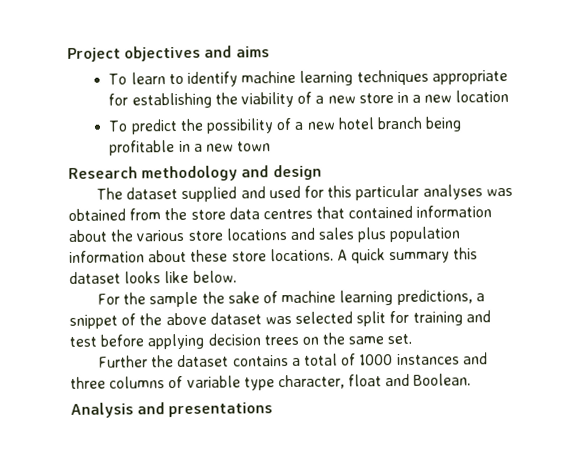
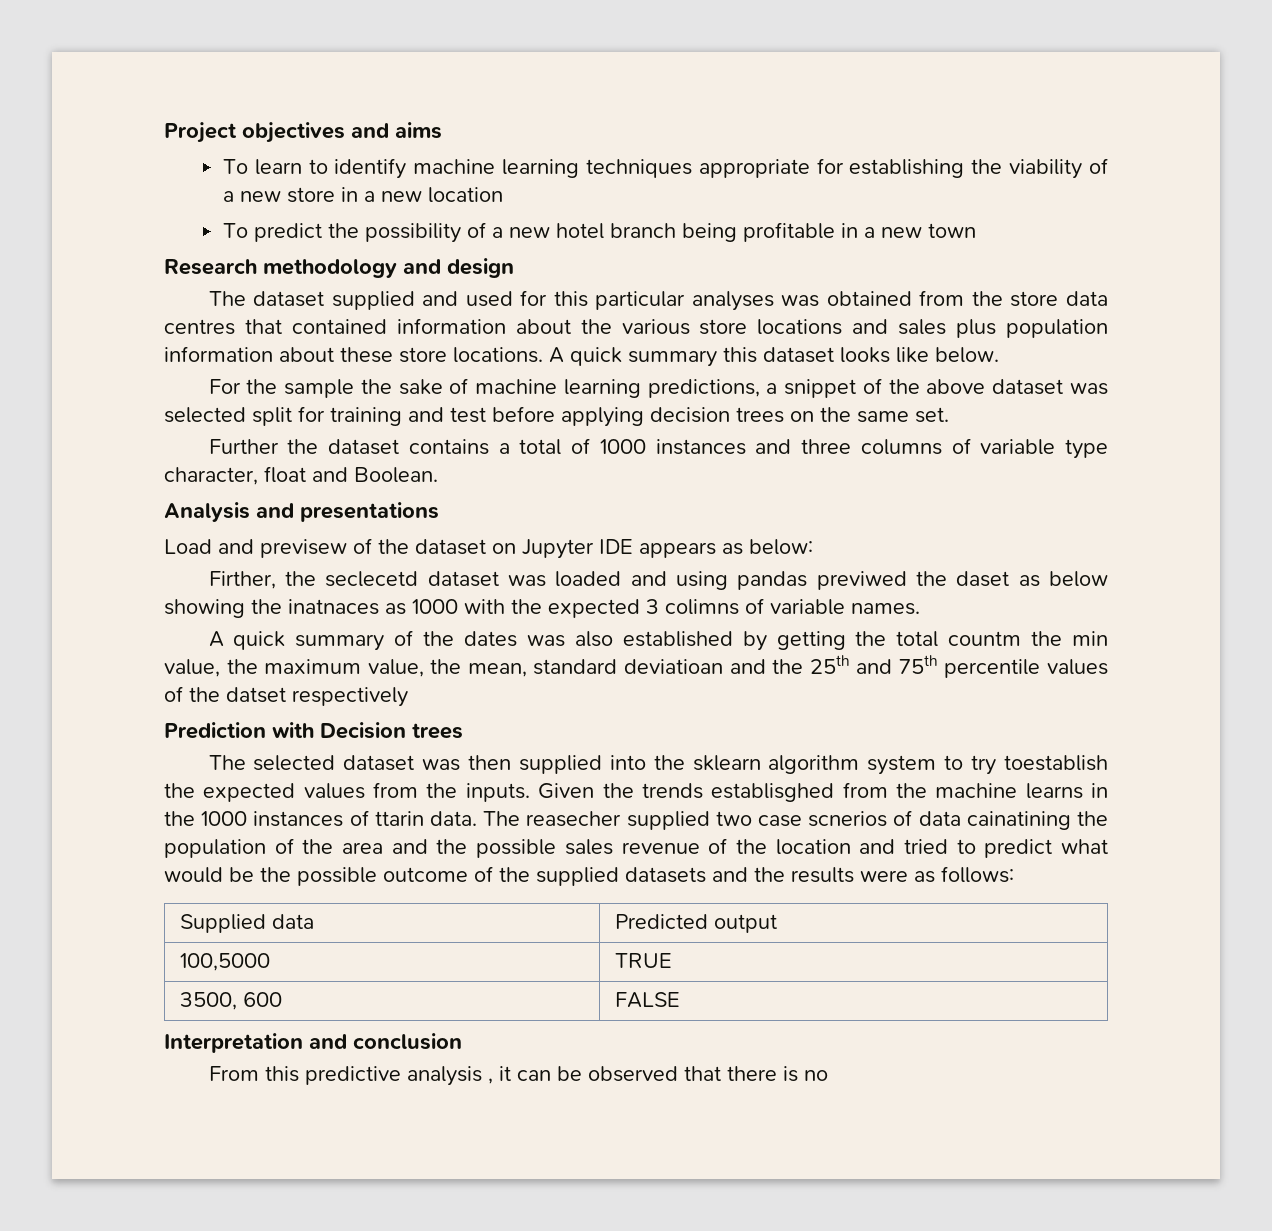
+ Load and previsew of the dataset on Jupyter IDE appears as below:
+ Firther, the seclecetd dataset was loaded and using pandas previwed the daset as below showing the inatnaces as 1000 with the expected 3 colimns of variable names.
+ A quick summary of the dates was also established by getting the total countm the min value, the maximum value, the mean, standard deviatioan and the 25th and 75th percentile values of the datset respectively
+ Prediction with Decision trees
+ The selected dataset was then supplied into the sklearn algorithm system to try toestablish the expected values from the inputs. Given the trends establisghed from the machine learns in the 1000 instances of ttarin data. The reasecher supplied two case scnerios of data cainatining the population of the area and the possible sales revenue of the location and tried to predict what would be the possible outcome of the supplied datasets and the results were as follows:
+ Supplied data | Predicted output
+ 100,5000 | TRUE
+ 3500, 600 | FALSE
+ Interpretation and conclusion
+ From this predictive analysis , it can be observed that there is no

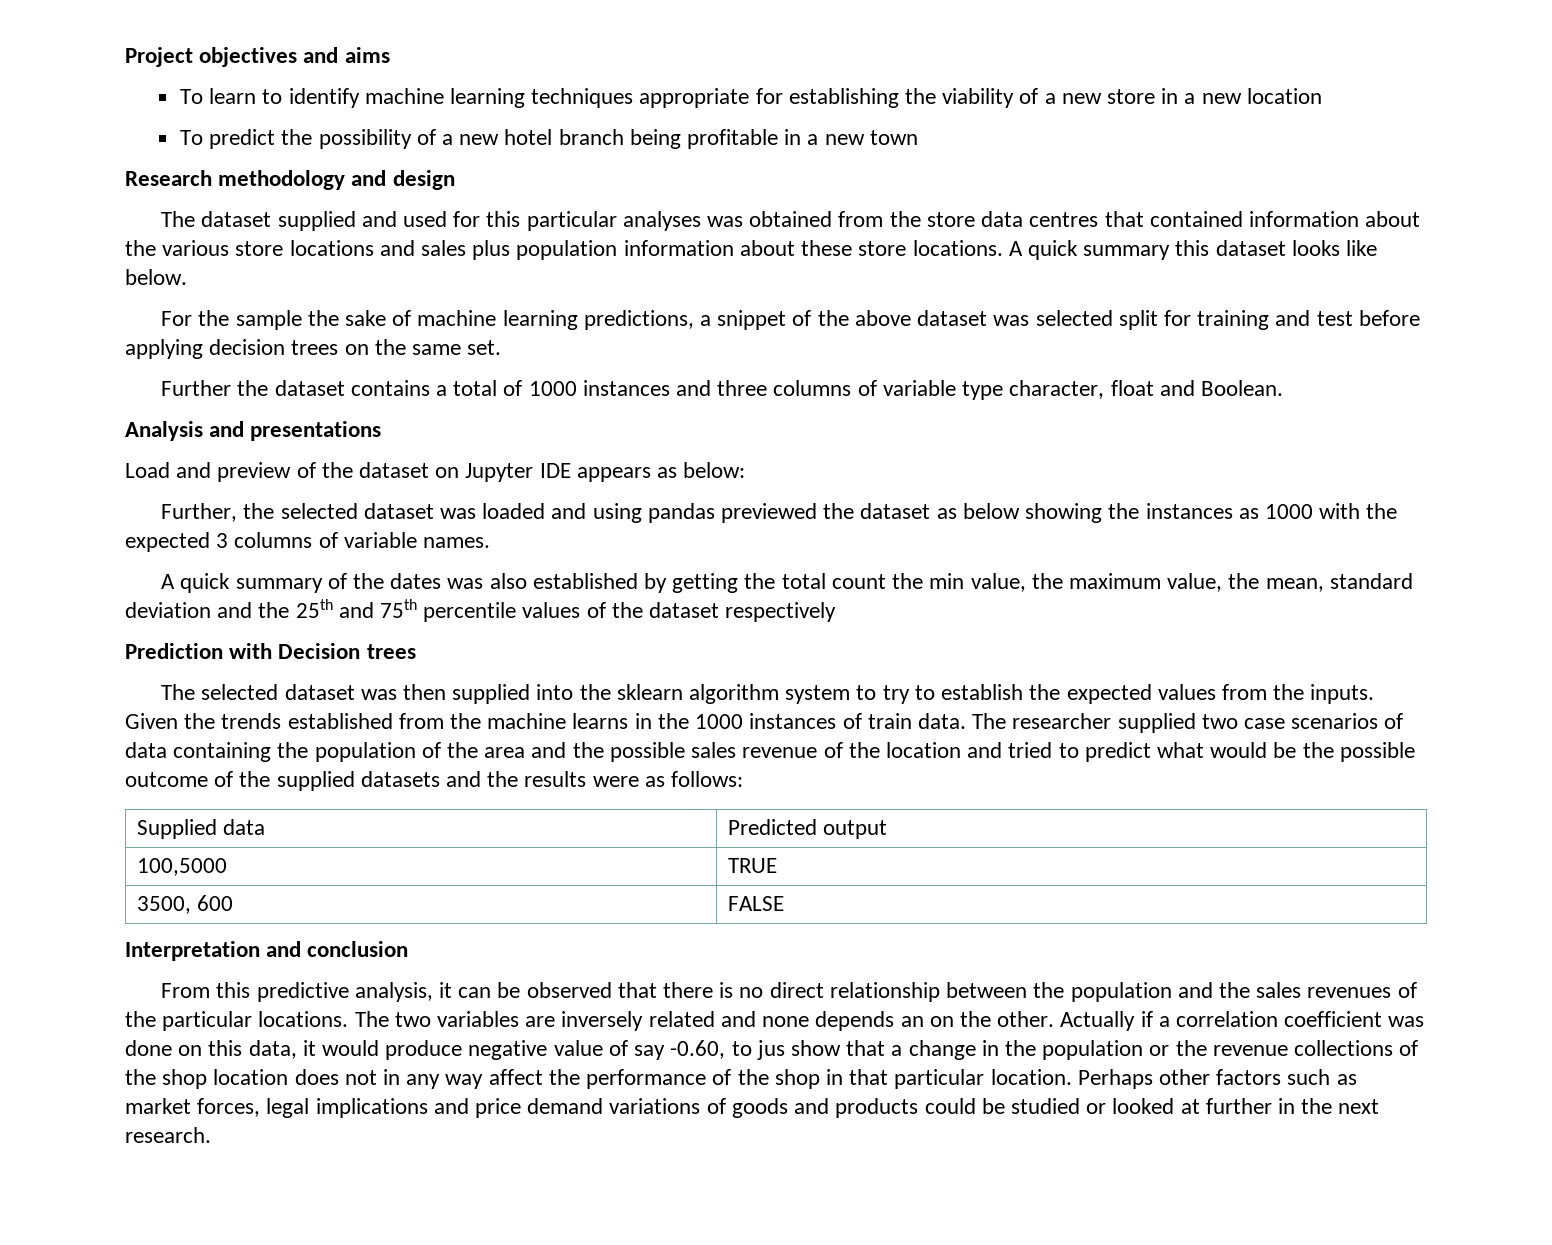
- Load and previsew of the dataset on Jupyter IDE appears as below:
+ Load and preview of the dataset on Jupyter IDE appears as below:
- Firther, the seclecetd dataset was loaded and using pandas previwed the daset as below showing the inatnaces as 1000 with the expected 3 colimns of variable names.
+ Further, the selected dataset was loaded and using pandas previewed the dataset as below showing the instances as 1000 with the expected 3 columns of variable names.
- A quick summary of the dates was also established by getting the total countm the min value, the maximum value, the mean, standard deviatioan and the 25th and 75th percentile values of the datset respectively
+ A quick summary of the dates was also established by getting the total count the min value, the maximum value, the mean, standard deviation and the 25th and 75th percentile values of the dataset respectively
- The selected dataset was then supplied into the sklearn algorithm system to try toestablish the expected values from the inputs.
+ The selected dataset was then supplied into the sklearn algorithm system to try to establish the expected values from the inputs.
- Given the trends establisghed from the machine learns in the 1000 instances of ttarin data.
+ Given the trends established from the machine learns in the 1000 instances of train data.
- The reasecher supplied two case scnerios of data cainatining the population of the area and the possible sales revenue of the location and tried to predict what would be the possible outcome of the supplied datasets and the results were as follows:
+ The researcher supplied two case scenarios of data containing the population of the area and the possible sales revenue of the location and tried to predict what would be the possible outcome of the supplied datasets and the results were as follows:
- From this predictive analysis , it can be observed that there is no
+ From this predictive analysis, it can be observed that there is no direct relationship between the population and the sales revenues of the particular locations. The two variables are inversely related and none depends an on the other. Actually if a correlation coefficient was done on this data, it would produce negative value of say -0.60, to jus show that a change in the population or the revenue collections of the shop location does not in any way affect the performance of the shop in that particular location. Perhaps other factors such as market forces, legal implications and price demand variations of goods and products could be studied or looked at further in the next research.

